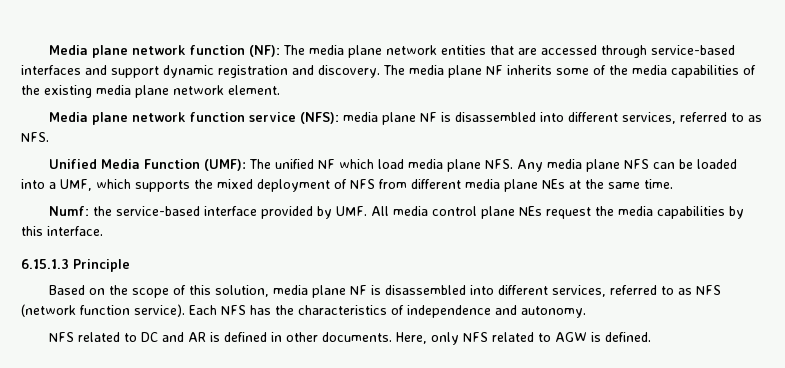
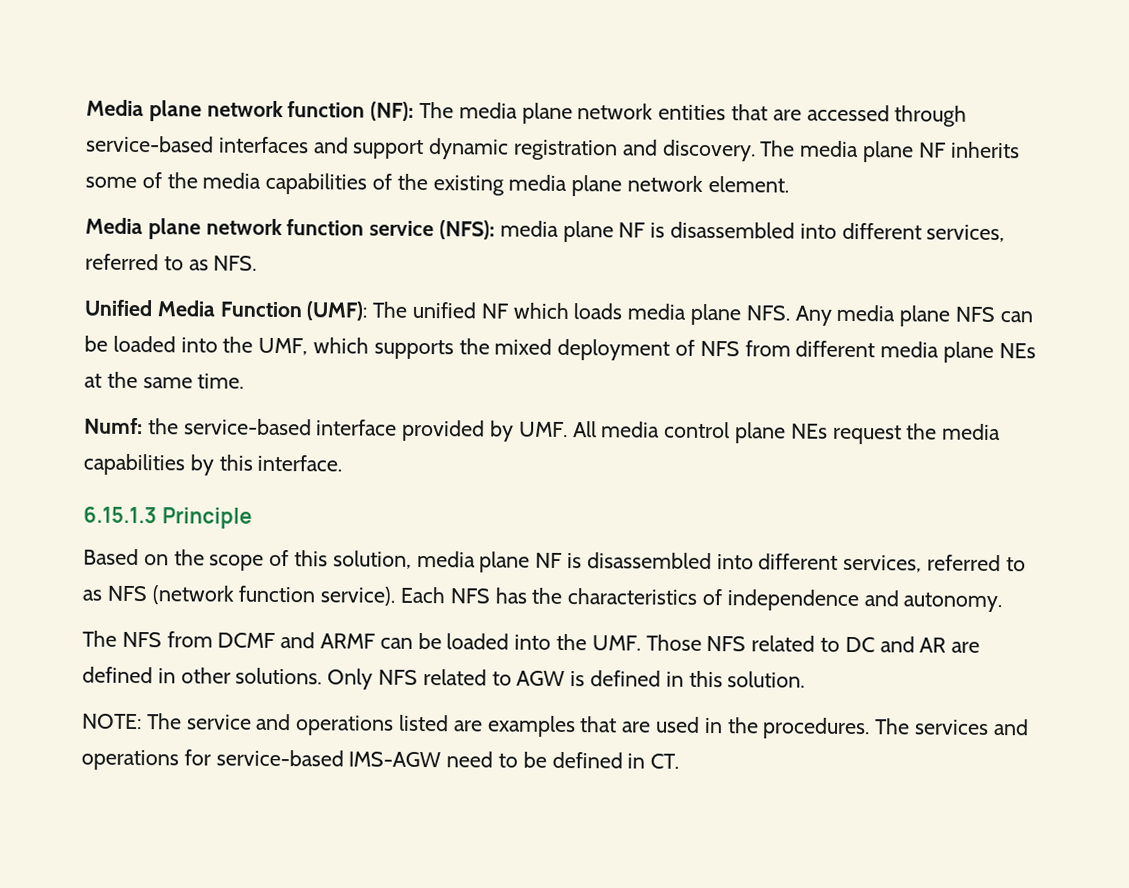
- Unified Media Function (UMF): The unified NF which load media plane NFS. Any media plane NFS can be loaded into a UMF, which supports the mixed deployment of NFS from different media plane NEs at the same time.
+ Unified Media Function (UMF): The unified NF which loads media plane NFS. Any media plane NFS can be loaded into the UMF, which supports the mixed deployment of NFS from different media plane NEs at the same time.
- NFS related to DC and AR is defined in other documents. Here, only NFS related to AGW is defined.
+ The NFS from DCMF and ARMF can be loaded into the UMF. Those NFS related to DC and AR are defined in other solutions. Only NFS related to AGW is defined in this solution.
+ NOTE: The service and operations listed are examples that are used in the procedures. The services and operations for service-based IMS-AGW need to be defined in CT.

